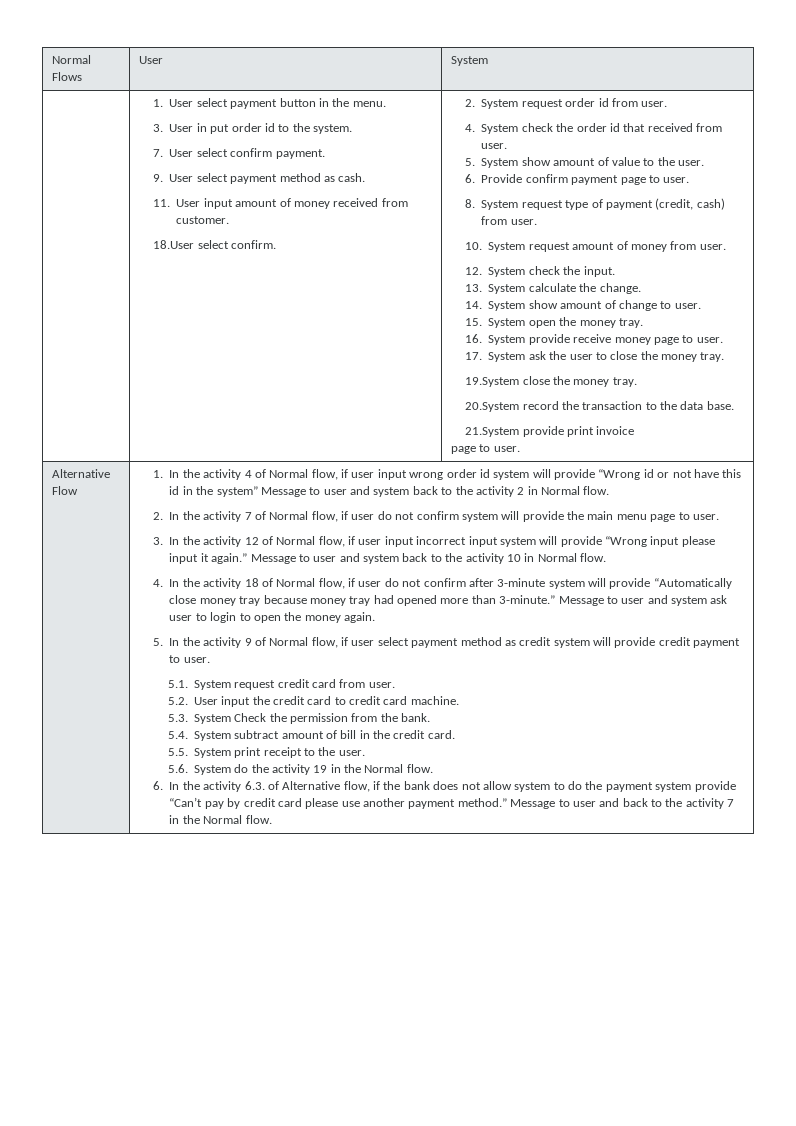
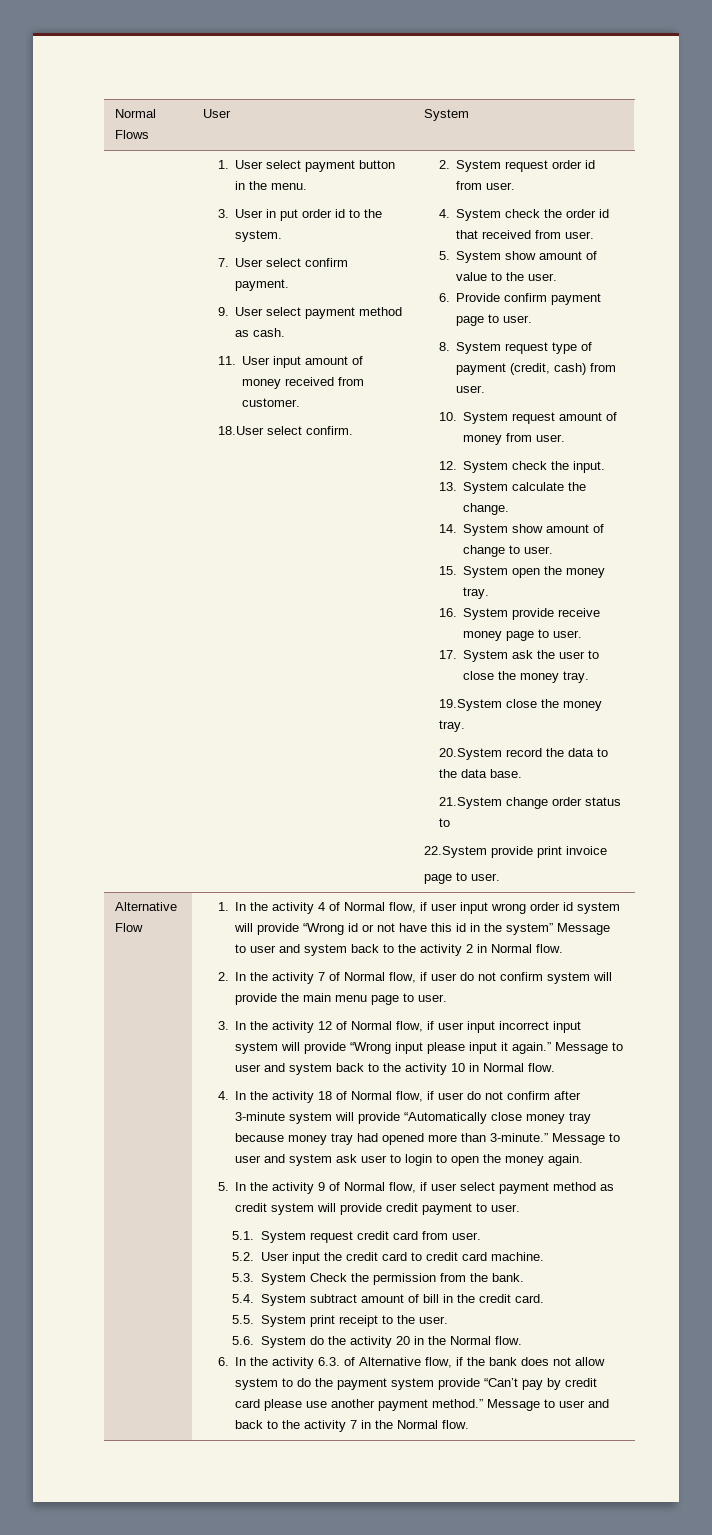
- 20.System record the transaction to the data base.
+ 20.System record the data to the data base.
- 21.System provide print invoice
+ 21.System change order status to
+ 22.System provide print invoice
- 5.6. System do the activity 19 in the Normal flow.
+ 5.6. System do the activity 20 in the Normal flow.

